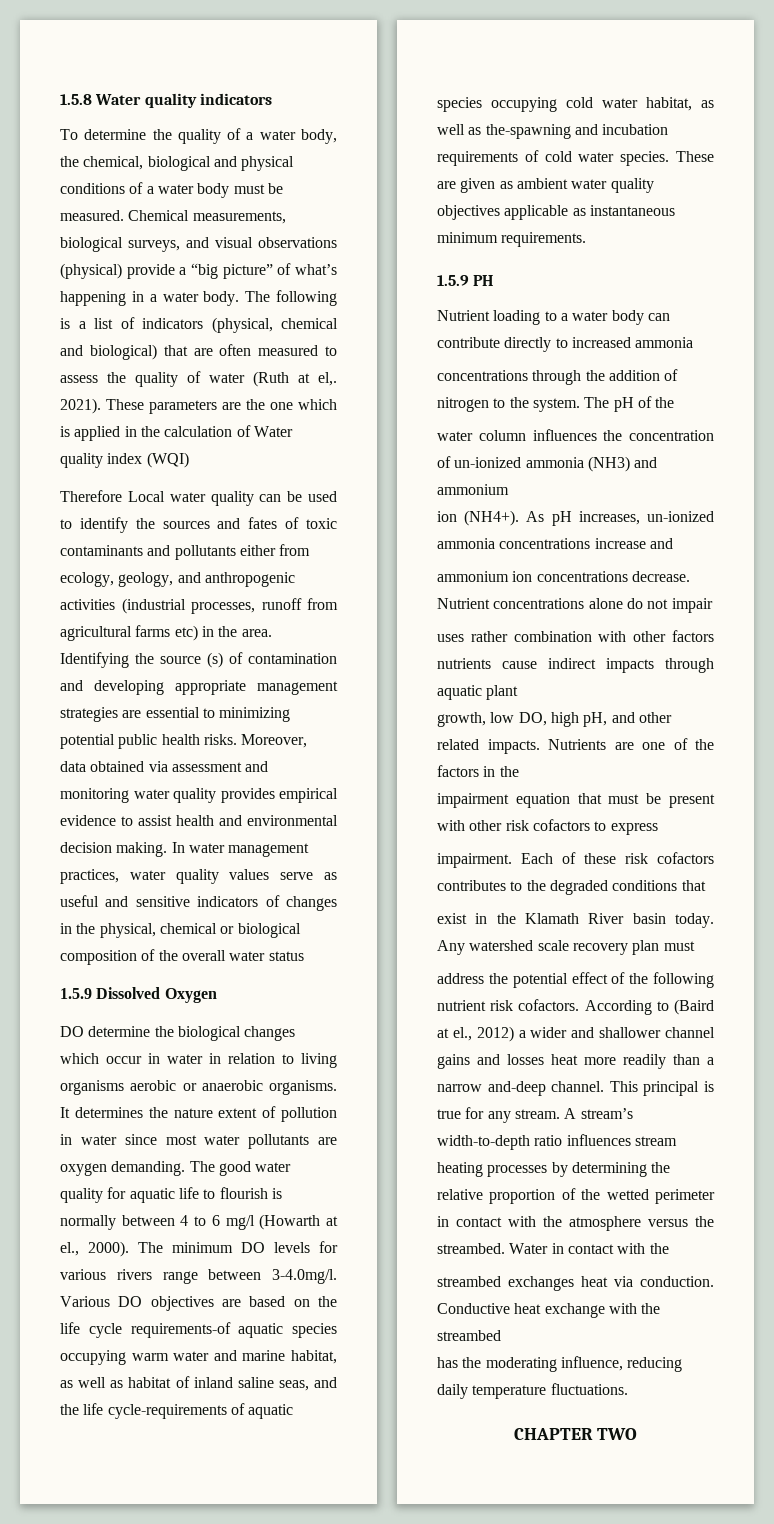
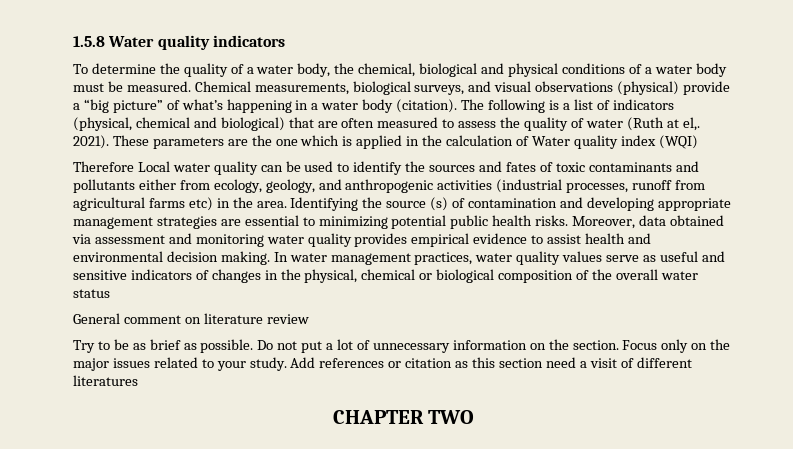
- Chemical measurements, biological surveys, and visual observations (physical) provide a “big picture” of what’s happening in a water body.
+ Chemical measurements, biological surveys, and visual observations (physical) provide a “big picture” of what’s happening in a water body (citation).
- 1.5.9 Dissolved Oxygen
- DO determine the biological changes which occur in water in relation to living organisms aerobic or anaerobic organisms. It determines the nature extent of pollution in water since most water pollutants are oxygen demanding. The good water quality for aquatic life to flourish is normally between 4 to 6 mg/l (Howarth at el., 2000). The minimum DO levels for various rivers range between 3-4.0mg/l. Various DO objectives are based on the life cycle requirements-of aquatic species occupying warm water and marine habitat, as well as habitat of inland saline seas, and the life cycle-requirements of aquatic species occupying cold water habitat, as well as the-spawning and incubation requirements of cold water species. These are given as ambient water quality objectives applicable as instantaneous minimum requirements.
- 1.5.9 PH
- Nutrient loading to a water body can contribute directly to increased ammonia
- concentrations through the addition of nitrogen to the system. The pH of the
- water column influences the concentration of un-ionized ammonia (NH3) and ammonium
- ion (NH4+). As pH increases, un-ionized ammonia concentrations increase and
- ammonium ion concentrations decrease. Nutrient concentrations alone do not impair
- uses rather combination with other factors nutrients cause indirect impacts through aquatic plant
- growth, low DO, high pH, and other related impacts. Nutrients are one of the factors in the
- impairment equation that must be present with other risk cofactors to express
- impairment. Each of these risk cofactors contributes to the degraded conditions that
- exist in the Klamath River basin today. Any watershed scale recovery plan must
- address the potential effect of the following nutrient risk cofactors. According to (Baird at el., 2012) a wider and shallower channel gains and losses heat more readily than a narrow and-deep channel. This principal is true for any stream. A stream’s width-to-depth ratio influences stream heating processes by determining the relative proportion of the wetted perimeter in contact with the atmosphere versus the streambed. Water in contact with the
- streambed exchanges heat via conduction. Conductive heat exchange with the streambed
- has the moderating influence, reducing daily temperature fluctuations.
+ General comment on literature review
+ Try to be as brief as possible. Do not put a lot of unnecessary information on the section. Focus only on the major issues related to your study. Add references or citation as this section need a visit of different literatures

